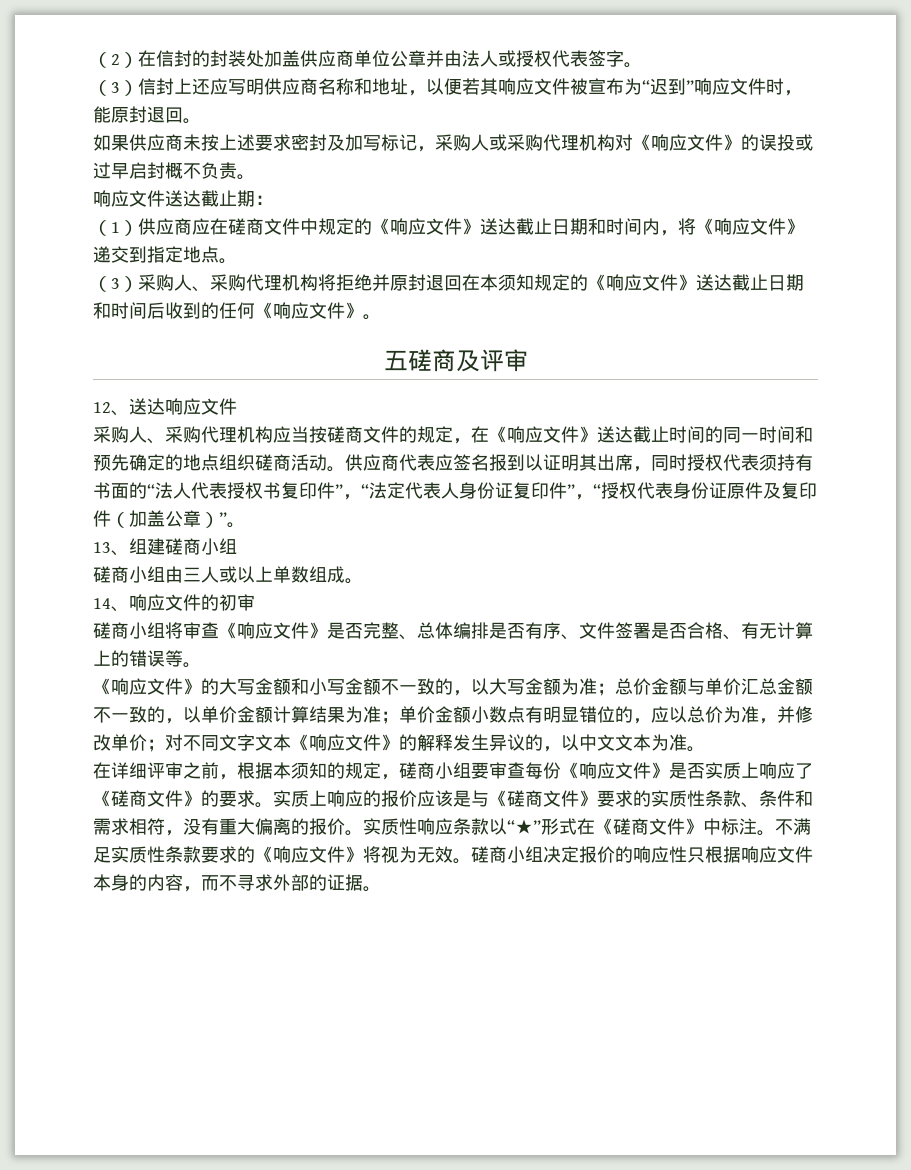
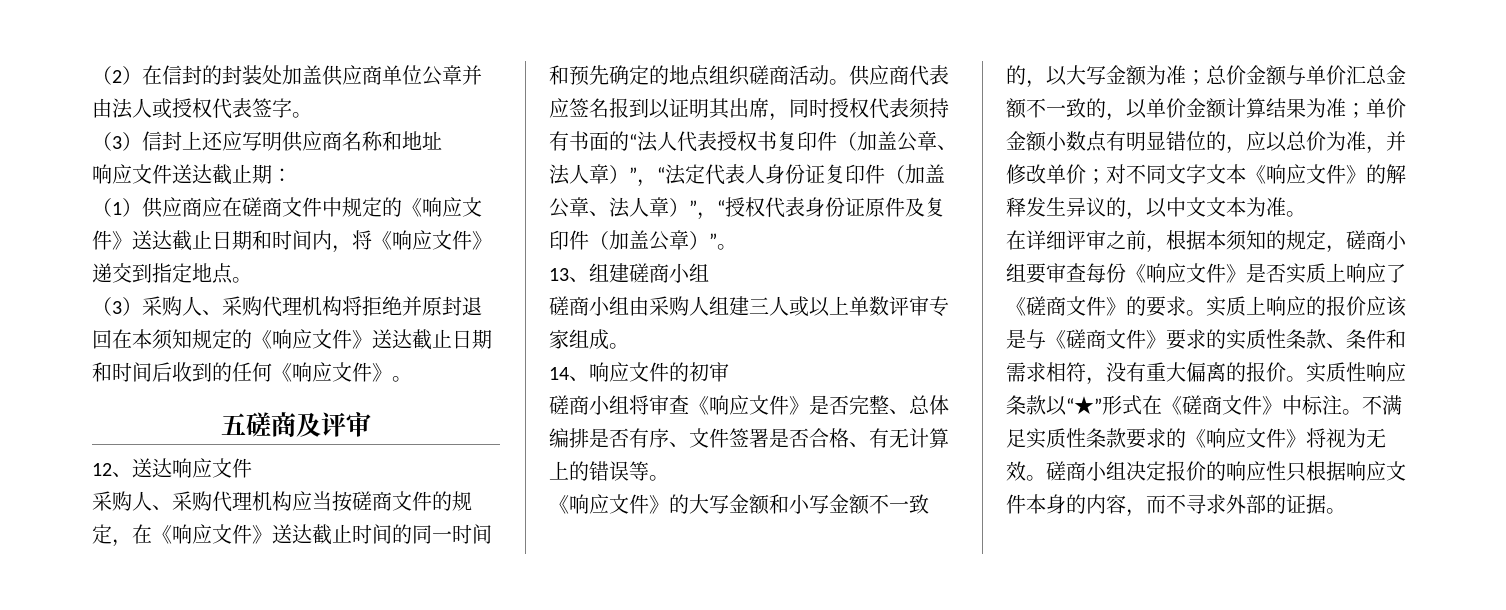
- （3）信封上还应写明供应商名称和地址，以便若其响应文件被宣布为“迟到”响应文件时，能原封退回。
- 如果供应商未按上述要求密封及加写标记，采购人或采购代理机构对《响应文件》的误投或过早启封概不负责。
+ （3）信封上还应写明供应商名称和地址
- 供应商代表应签名报到以证明其出席，同时授权代表须持有书面的“法人代表授权书复印件”，“法定代表人身份证复印件”，“授权代表身份证原件及复印件（加盖公章）”。
+ 供应商代表应签名报到以证明其出席，同时授权代表须持有书面的“法人代表授权书复印件（加盖公章、法人章）”，“法定代表人身份证复印件（加盖公章、法人章）”，“授权代表身份证原件及复印件（加盖公章）”。
- 磋商小组由三人或以上单数组成。
+ 磋商小组由采购人组建三人或以上单数评审专家组成。

